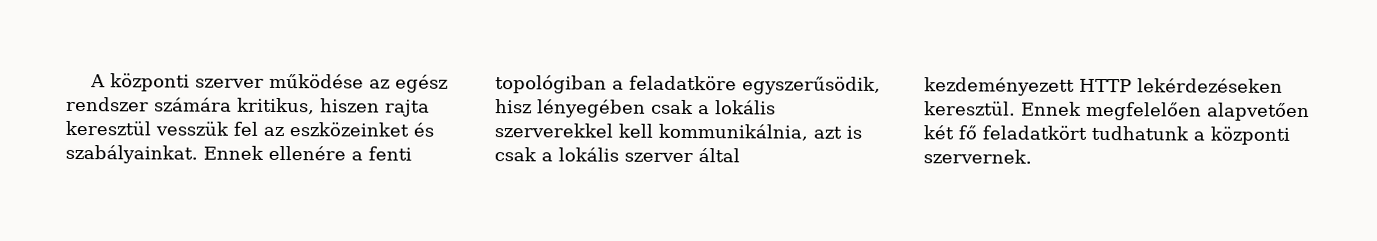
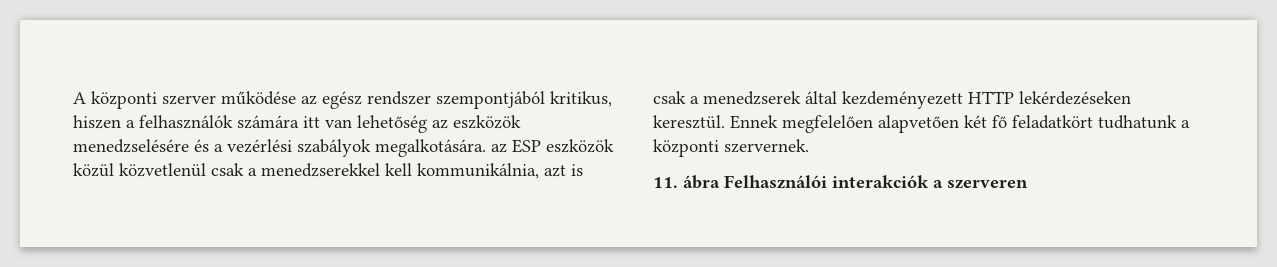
- A központi szerver működése az egész rendszer számára kritikus, hiszen rajta keresztül vesszük fel az eszközeinket és szabályainkat. Ennek ellenére a fenti topológiban a feladatköre egyszerűsödik, hisz lényegében csak a lokális szerverekkel kell kommunikálnia, azt is csak a lokális szerver által kezdeményezett HTTP lekérdezéseken keresztül.
+ A központi szerver működése az egész rendszer szempontjából kritikus, hiszen a felhasználók számára itt van lehetőség az eszközök menedzselésére és a vezérlési szabályok megalkotására. az ESP eszközök közül közvetlenül csak a menedzserekkel kell kommunikálnia, azt is csak a menedzserek által kezdeményezett HTTP lekérdezéseken keresztül.
+ 11. ábra Felhasználói interakciók a szerveren

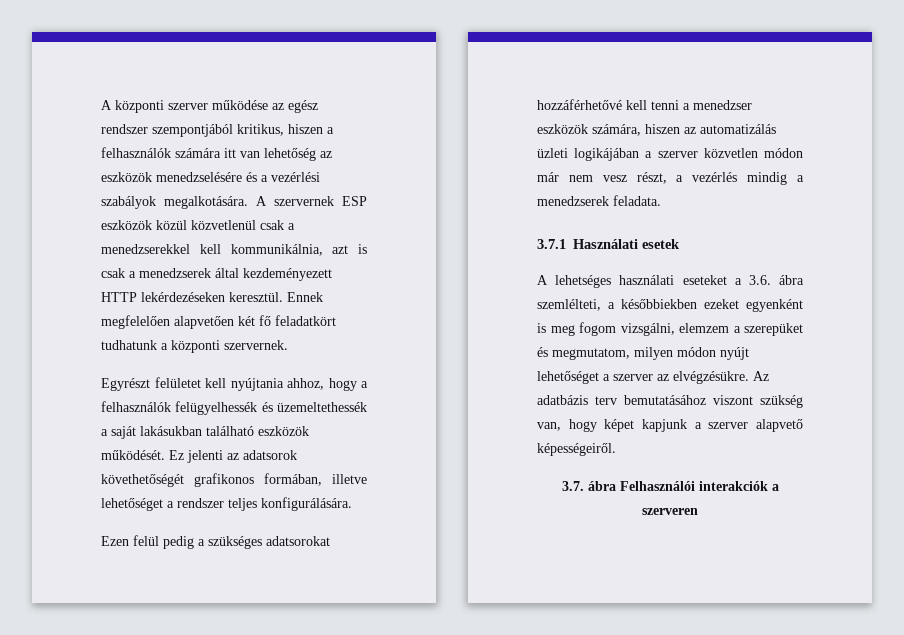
- A központi szerver működése az egész rendszer szempontjából kritikus, hiszen a felhasználók számára itt van lehetőség az eszközök menedzselésére és a vezérlési szabályok megalkotására. az ESP eszközök közül közvetlenül csak a menedzserekkel kell kommunikálnia, azt is csak a menedzserek által kezdeményezett HTTP lekérdezéseken keresztül.
+ A központi szerver működése az egész rendszer szempontjából kritikus, hiszen a felhasználók számára itt van lehetőség az eszközök menedzselésére és a vezérlési szabályok megalkotására. A szervernek ESP eszközök közül közvetlenül csak a menedzserekkel kell kommunikálnia, azt is csak a menedzserek által kezdeményezett HTTP lekérdezéseken keresztül.
- 11. ábra Felhasználói interakciók a szerveren
+ Egyrészt felületet kell nyújtania ahhoz, hogy a felhasználók felügyelhessék és üzemeltethessék a saját lakásukban található eszközök működését. Ez jelenti az adatsorok követhetőségét grafikonos formában, illetve lehetőséget a rendszer teljes konfigurálására.
+ Ezen felül pedig a szükséges adatsorokat hozzáférhetővé kell tenni a menedzser eszközök számára, hiszen az automatizálás üzleti logikájában a szerver közvetlen módon már nem vesz részt, a vezérlés mindig a menedzserek feladata.
+ 3.7.1 Használati esetek
+ A lehetséges használati eseteket a 3.6. ábra szemlélteti, a későbbiekben ezeket egyenként is meg fogom vizsgálni, elemzem a szerepüket és megmutatom, milyen módon nyújt lehetőséget a szerver az elvégzésükre. Az adatbázis terv bemutatásához viszont szükség van, hogy képet kapjunk a szerver alapvető képességeiről.
+ 3.7. ábra Felhasználói interakciók a szerveren

